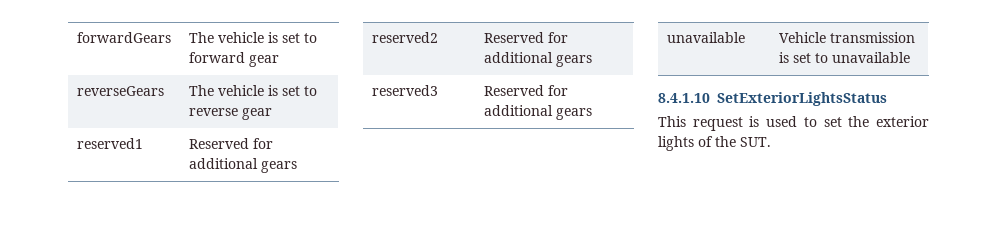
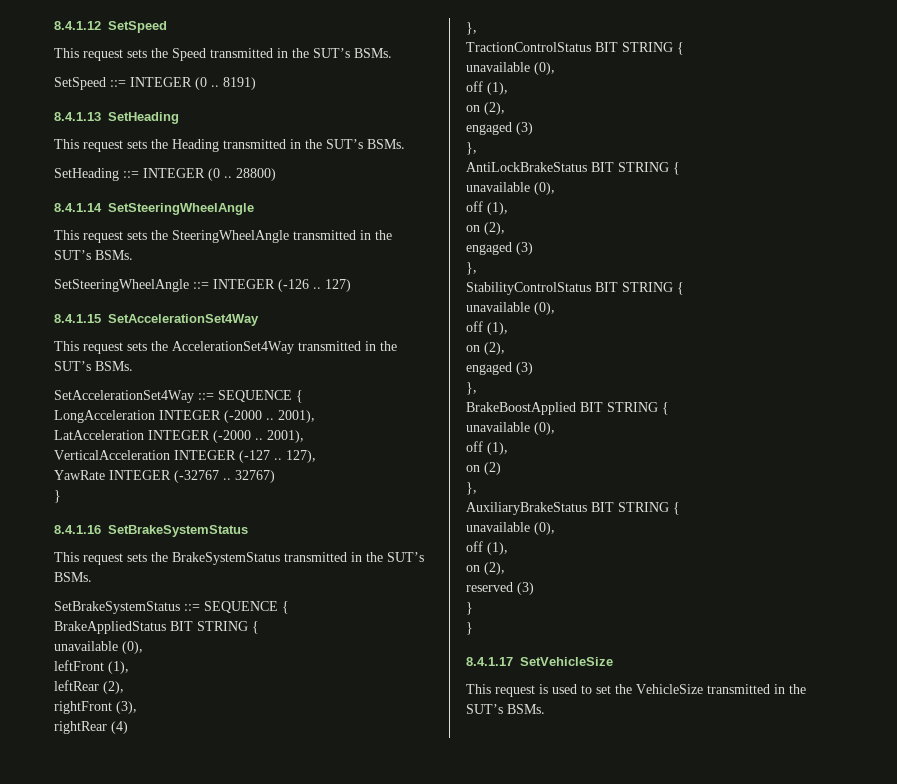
- forwardGears | The vehicle is set to forward gear
- reverseGears | The vehicle is set to reverse gear
- reserved1 | Reserved for additional gears
- reserved2 | Reserved for additional gears
- reserved3 | Reserved for additional gears
- unavailable | Vehicle transmission is set to unavailable
- 8.4.1.10 SetExteriorLightsStatus
+ 8.4.1.12 SetSpeed
+ This request sets the Speed transmitted in the SUT’s BSMs.
+ SetSpeed ::= INTEGER (0 .. 8191)
+ 8.4.1.13 SetHeading
+ This request sets the Heading transmitted in the SUT’s BSMs.
+ SetHeading ::= INTEGER (0 .. 28800)
+ 8.4.1.14 SetSteeringWheelAngle
+ This request sets the SteeringWheelAngle transmitted in the SUT’s BSMs.
+ SetSteeringWheelAngle ::= INTEGER (-126 .. 127)
+ 8.4.1.15 SetAccelerationSet4Way
+ This request sets the AccelerationSet4Way transmitted in the SUT’s BSMs.
+ SetAccelerationSet4Way ::= SEQUENCE {
+ LongAcceleration INTEGER (-2000 .. 2001),
+ LatAcceleration INTEGER (-2000 .. 2001),
+ VerticalAcceleration INTEGER (-127 .. 127),
+ YawRate INTEGER (-32767 .. 32767)
+ }
+ 8.4.1.16 SetBrakeSystemStatus
+ This request sets the BrakeSystemStatus transmitted in the SUT’s BSMs.
+ SetBrakeSystemStatus ::= SEQUENCE {
+ BrakeAppliedStatus BIT STRING {
+ unavailable (0),
+ leftFront (1),
+ leftRear (2),
+ rightFront (3),
+ rightRear (4)
+ },
+ TractionControlStatus BIT STRING {
+ unavailable (0),
+ off (1),
+ on (2),
+ engaged (3)
+ },
+ AntiLockBrakeStatus BIT STRING {
+ unavailable (0),
+ off (1),
+ on (2),
+ engaged (3)
+ },
+ StabilityControlStatus BIT STRING {
+ unavailable (0),
+ off (1),
+ on (2),
+ engaged (3)
+ },
+ BrakeBoostApplied BIT STRING {
+ unavailable (0),
+ off (1),
+ on (2)
+ },
+ AuxiliaryBrakeStatus BIT STRING {
+ unavailable (0),
+ off (1),
+ on (2),
+ reserved (3)
+ }
+ }
+ 8.4.1.17 SetVehicleSize
- This request is used to set the exterior lights of the SUT.
+ This request is used to set the VehicleSize transmitted in the SUT’s BSMs.

